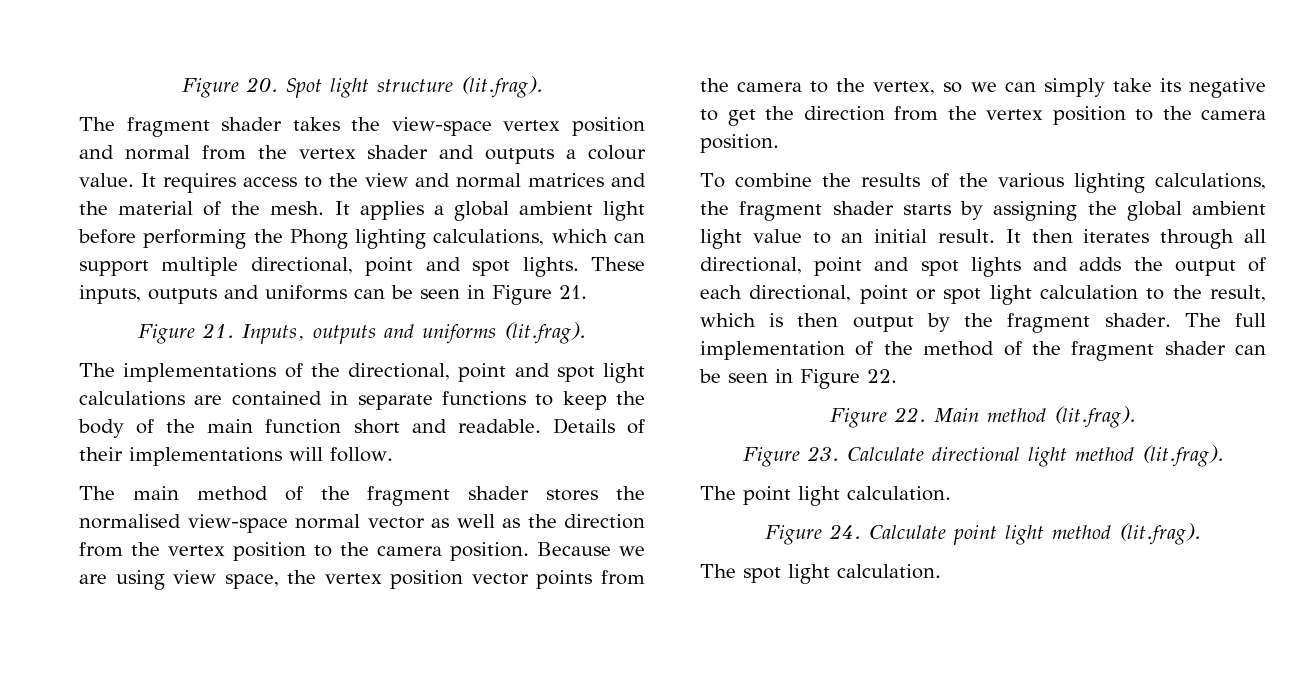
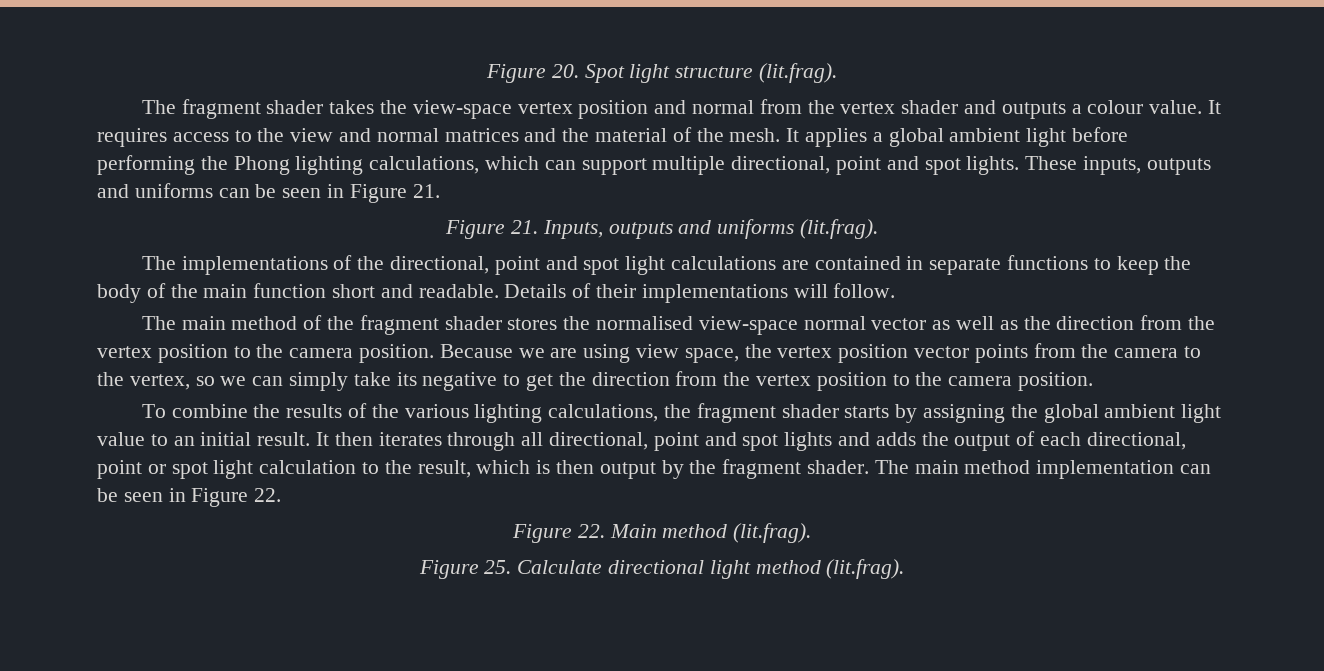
- The full implementation of the method of the fragment shader can be seen in Figure 22.
+ The main method implementation can be seen in Figure 22.
- Figure 23. Calculate directional light method (lit.frag).
+ Figure 25. Calculate directional light method (lit.frag).
- The point light calculation.
- Figure 24. Calculate point light method (lit.frag).
- The spot light calculation.

